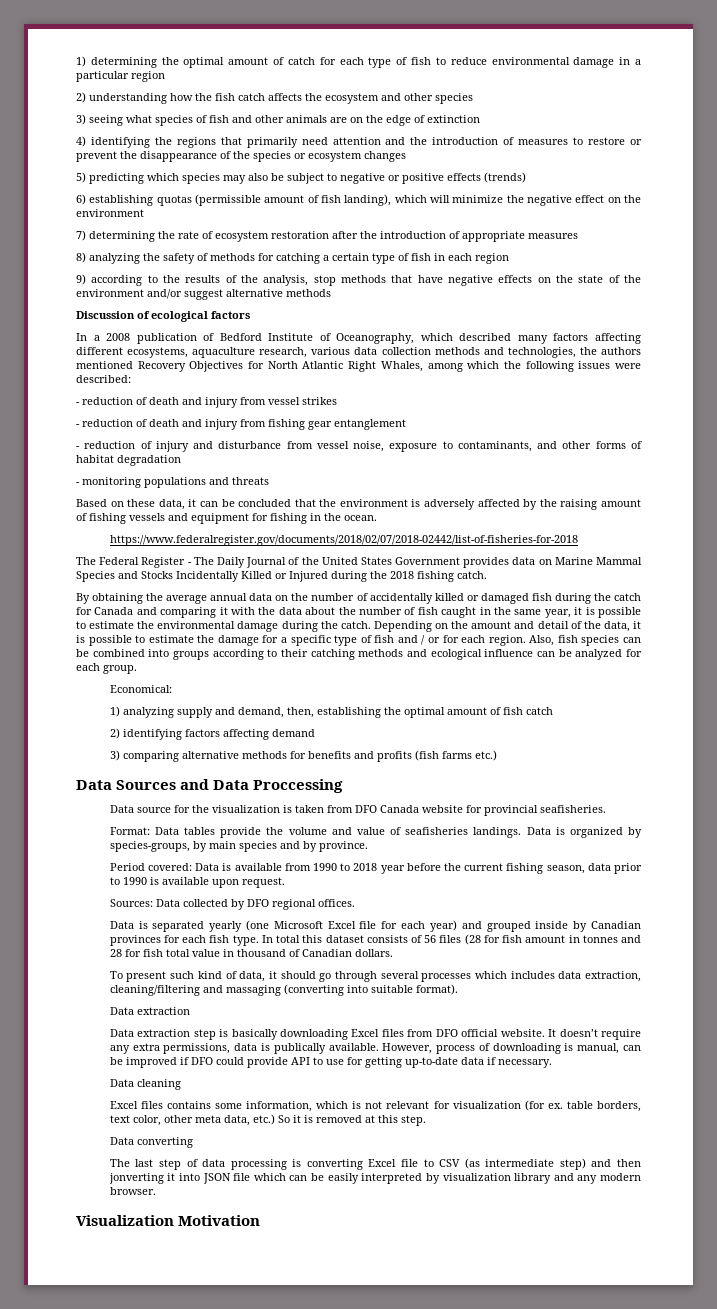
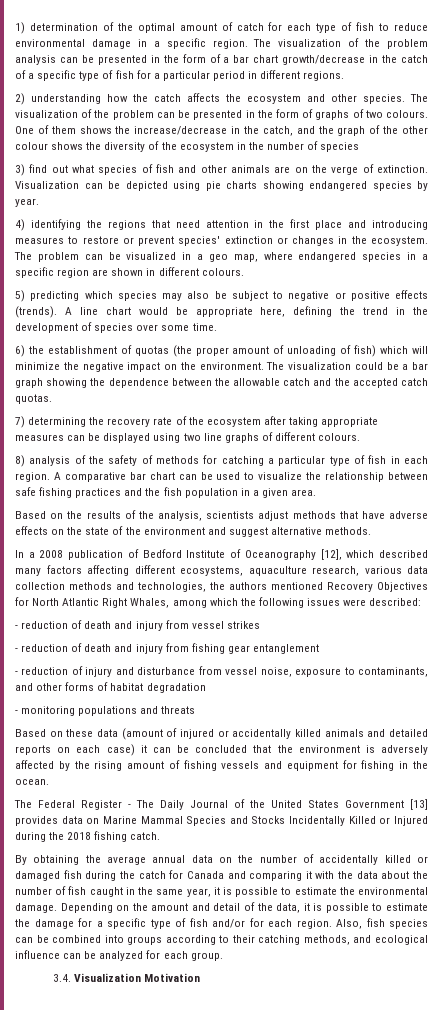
- 1) determining the optimal amount of catch for each type of fish to reduce environmental damage in a particular region
+ 1) determination of the optimal amount of catch for each type of fish to reduce environmental damage in a specific region. The visualization of the problem analysis can be presented in the form of a bar chart growth/decrease in the catch of a specific type of fish for a particular period in different regions.
- 2) understanding how the fish catch affects the ecosystem and other species
+ 2) understanding how the catch affects the ecosystem and other species. The visualization of the problem can be presented in the form of graphs of two colours. One of them shows the increase/decrease in the catch, and the graph of the other colour shows the diversity of the ecosystem in the number of species
- 3) seeing what species of fish and other animals are on the edge of extinction
+ 3) find out what species of fish and other animals are on the verge of extinction. Visualization can be depicted using pie charts showing endangered species by year.
- 4) identifying the regions that primarily need attention and the introduction of measures to restore or prevent the disappearance of the species or ecosystem changes
+ 4) identifying the regions that need attention in the first place and introducing measures to restore or prevent species' extinction or changes in the ecosystem. The problem can be visualized in a geo map, where endangered species in a specific region are shown in different colours.
- 5) predicting which species may also be subject to negative or positive effects (trends)
- 6) establishing quotas (permissible amount of fish landing), which will minimize the negative effect on the environment
+ 5) predicting which species may also be subject to negative or positive effects (trends). A line chart would be appropriate here, defining the trend in the development of species over some time.
+ 6) the establishment of quotas (the proper amount of unloading of fish) which will minimize the negative impact on the environment. The visualization could be a bar graph showing the dependence between the allowable catch and the accepted catch quotas.
- 7) determining the rate of ecosystem restoration after the introduction of appropriate measures
+ 7) determining the recovery rate of the ecosystem after taking appropriate measures can be displayed using two line graphs of different colours.
- 8) analyzing the safety of methods for catching a certain type of fish in each region
- 9) according to the results of the analysis, stop methods that have negative effects on the state of the environment and/or suggest alternative methods
- Discussion of ecological factors
+ 8) analysis of the safety of methods for catching a particular type of fish in each region. A comparative bar chart can be used to visualize the relationship between safe fishing practices and the fish population in a given area.
+ Based on the results of the analysis, scientists adjust methods that have adverse effects on the state of the environment and suggest alternative methods.
- In a 2008 publication of Bedford Institute of Oceanography, which described many factors affecting different ecosystems, aquaculture research, various data collection methods and technologies, the authors mentioned Recovery Objectives for North Atlantic Right Whales, among which the following issues were described:
+ In a 2008 publication of Bedford Institute of Oceanography [12], which described many factors affecting different ecosystems, aquaculture research, various data collection methods and technologies, the authors mentioned Recovery Objectives for North Atlantic Right Whales, among which the following issues were described:
- Based on these data, it can be concluded that the environment is adversely affected by the raising amount of fishing vessels and equipment for fishing in the ocean.
+ Based on these data (amount of injured or accidentally killed animals and detailed reports on each case) it can be concluded that the environment is adversely affected by the rising amount of fishing vessels and equipment for fishing in the ocean.
- https://www.federalregister.gov/documents/2018/02/07/2018-02442/list-of-fisheries-for-2018
- The Federal Register - The Daily Journal of the United States Government provides data on Marine Mammal Species and Stocks Incidentally Killed or Injured during the 2018 fishing catch.
+ The Federal Register - The Daily Journal of the United States Government [13] provides data on Marine Mammal Species and Stocks Incidentally Killed or Injured during the 2018 fishing catch.
- By obtaining the average annual data on the number of accidentally killed or damaged fish during the catch for Canada and comparing it with the data about the number of fish caught in the same year, it is possible to estimate the environmental damage during the catch.
+ By obtaining the average annual data on the number of accidentally killed or damaged fish during the catch for Canada and comparing it with the data about the number of fish caught in the same year, it is possible to estimate the environmental damage.
- Depending on the amount and detail of the data, it is possible to estimate the damage for a specific type of fish and / or for each region.
+ Depending on the amount and detail of the data, it is possible to estimate the damage for a specific type of fish and/or for each region.
- Also, fish species can be combined into groups according to their catching methods and ecological influence can be analyzed for each group.
+ Also, fish species can be combined into groups according to their catching methods, and ecological influence can be analyzed for each group.
- Economical:
- 1) analyzing supply and demand, then, establishing the optimal amount of fish catch
- 2) identifying factors affecting demand
- 3) comparing alternative methods for benefits and profits (fish farms etc.)
- Data Sources and Data Proccessing
- Data source for the visualization is taken from DFO Canada website for provincial seafisheries.
- Format: Data tables provide the volume and value of seafisheries landings. Data is organized by species-groups, by main species and by province.
- Period covered: Data is available from 1990 to 2018 year before the current fishing season, data prior to 1990 is available upon request.
- Sources: Data collected by DFO regional offices.
- Data is separated yearly (one Microsoft Excel file for each year) and grouped inside by Canadian provinces for each fish type. In total this dataset consists of 56 files (28 for fish amount in tonnes and 28 for fish total value in thousand of Canadian dollars.
- To present such kind of data, it should go through several processes which includes data extraction, cleaning/filtering and massaging (converting into suitable format).
- Data extraction
- Data extraction step is basically downloading Excel files from DFO official website. It doesn’t require any extra permissions, data is publically available. However, process of downloading is manual, can be improved if DFO could provide API to use for getting up-to-date data if necessary.
- Data cleaning
- Excel files contains some information, which is not relevant for visualization (for ex. table borders, text color, other meta data, etc.) So it is removed at this step.
- Data converting
- The last step of data processing is converting Excel file to CSV (as intermediate step) and then jonverting it into JSON file which can be easily interpreted by visualization library and any modern browser.
- Visualization Motivation
+ 3.4. Visualization Motivation

